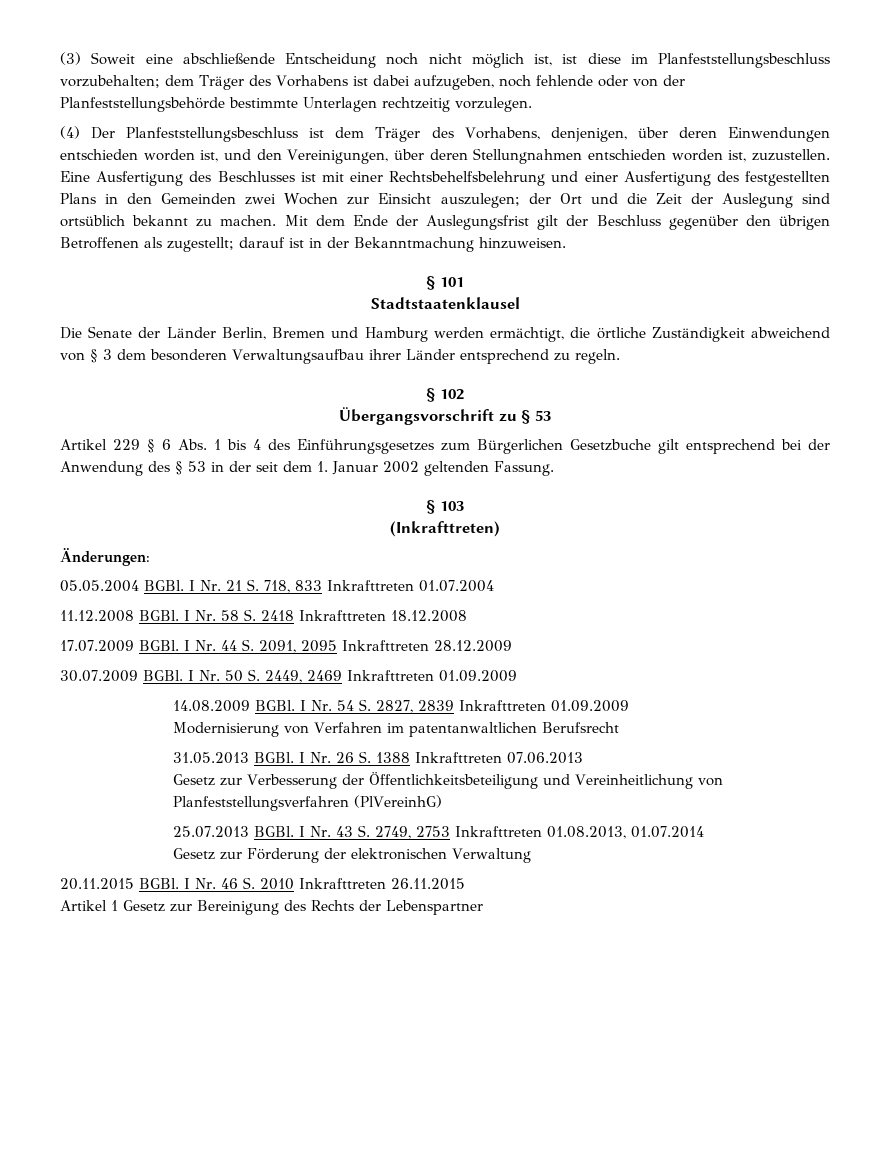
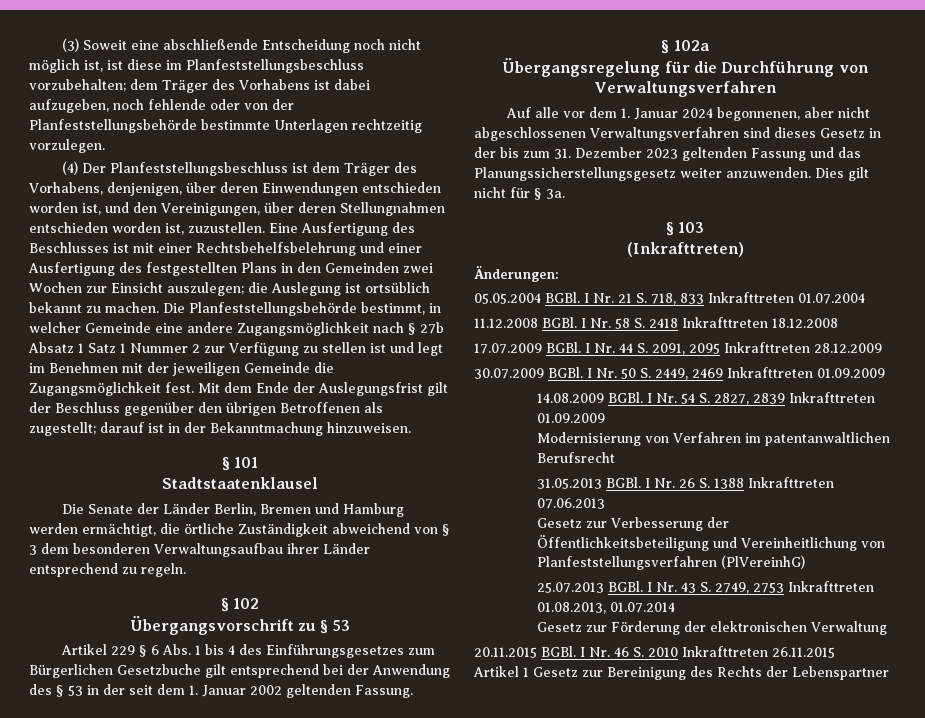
- Eine Ausfertigung des Beschlusses ist mit einer Rechtsbehelfsbelehrung und einer Ausfertigung des festgestellten Plans in den Gemeinden zwei Wochen zur Einsicht auszulegen; der Ort und die Zeit der Auslegung sind ortsüblich bekannt zu machen.
+ Eine Ausfertigung des Beschlusses ist mit einer Rechtsbehelfsbelehrung und einer Ausfertigung des festgestellten Plans in den Gemeinden zwei Wochen zur Einsicht auszulegen; die Auslegung ist ortsüblich bekannt zu machen. Die Planfeststellungsbehörde bestimmt, in welcher Gemeinde eine andere Zugangsmöglichkeit nach § 27b Absatz 1 Satz 1 Nummer 2 zur Verfügung zu stellen ist und legt im Benehmen mit der jeweiligen Gemeinde die Zugangsmöglichkeit fest.
+ § 102a
+ Übergangsregelung für die Durchführung von Verwaltungsverfahren
+ Auf alle vor dem 1. Januar 2024 begonnenen, aber nicht abgeschlossenen Verwaltungsverfahren sind dieses Gesetz in der bis zum 31. Dezember 2023 geltenden Fassung und das Planungssicherstellungsgesetz weiter anzuwenden. Dies gilt nicht für § 3a.

